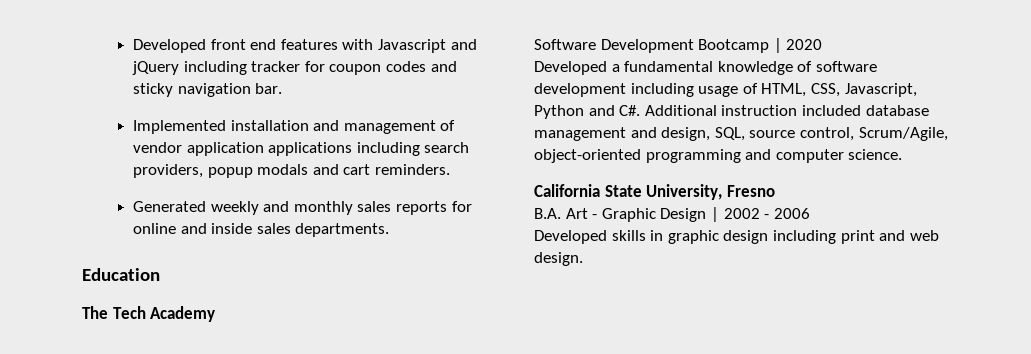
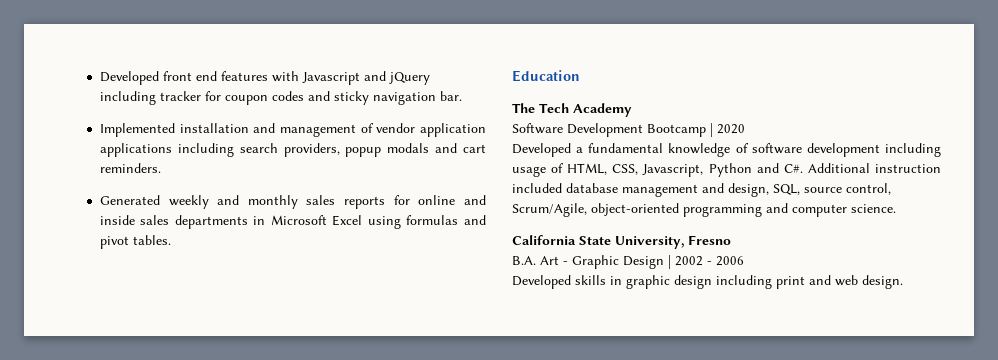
- Generated weekly and monthly sales reports for online and inside sales departments.
+ Generated weekly and monthly sales reports for online and inside sales departments in Microsoft Excel using formulas and pivot tables.

